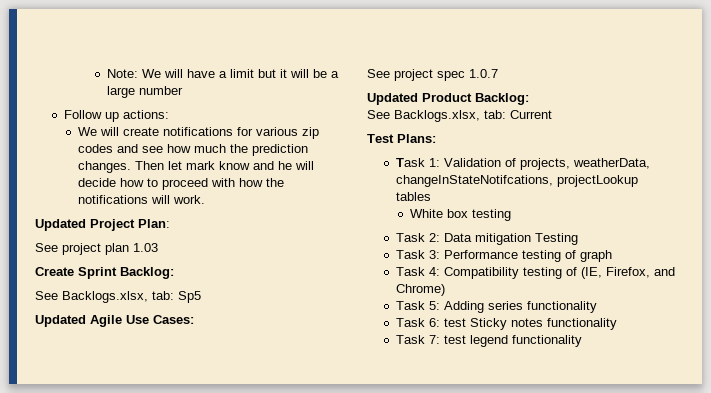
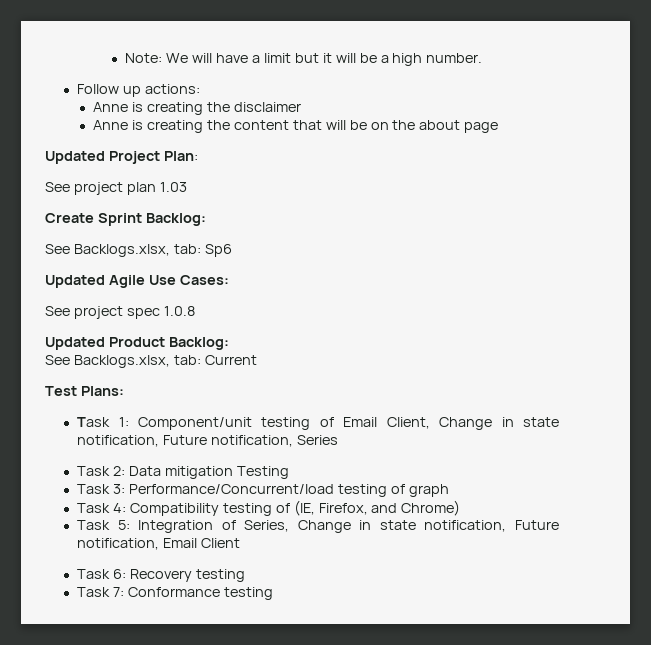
- Note: We will have a limit but it will be a large number
+ Note: We will have a limit but it will be a high number.
- We will create notifications for various zip codes and see how much the prediction changes. Then let mark know and he will decide how to proceed with how the notifications will work.
+ Anne is creating the disclaimer
+ Anne is creating the content that will be on the about page
- See Backlogs.xlsx, tab: Sp5
+ See Backlogs.xlsx, tab: Sp6
- See project spec 1.0.7
+ See project spec 1.0.8
- Task 1: Validation of projects, weatherData, changeInStateNotifcations, projectLookup tables
- White box testing
+ Task 1: Component/unit testing of Email Client, Change in state notification, Future notification, Series
- Task 3: Performance testing of graph
+ Task 3: Performance/Concurrent/load testing of graph
- Task 5: Adding series functionality
- Task 6: test Sticky notes functionality
+ Task 5: Integration of Series, Change in state notification, Future notification, Email Client
+ Task 6: Recovery testing
- Task 7: test legend functionality
+ Task 7: Conformance testing

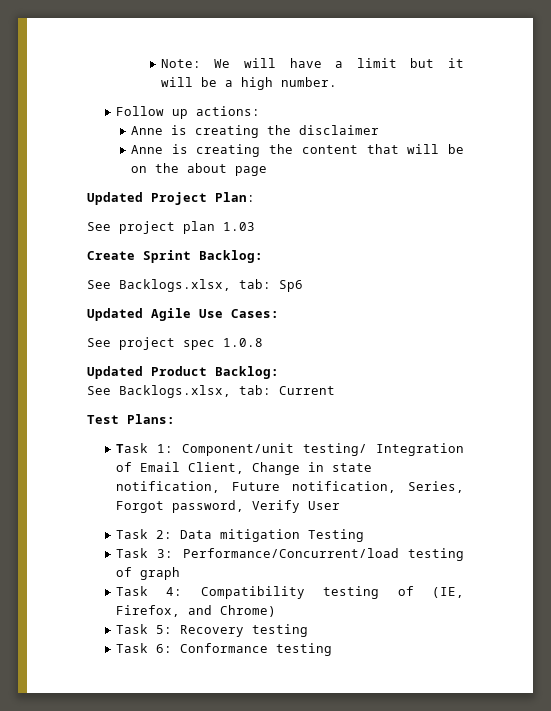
- Task 1: Component/unit testing of Email Client, Change in state notification, Future notification, Series
+ Task 1: Component/unit testing/ Integration of Email Client, Change in state notification, Future notification, Series, Forgot password, Verify User
- Task 5: Integration of Series, Change in state notification, Future notification, Email Client
- Task 6: Recovery testing
+ Task 5: Recovery testing
- Task 7: Conformance testing
+ Task 6: Conformance testing

